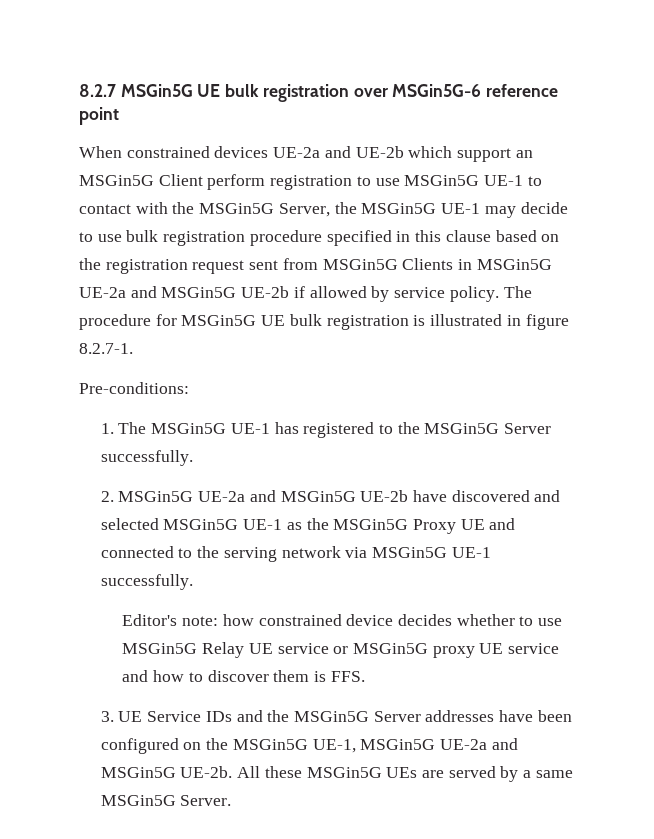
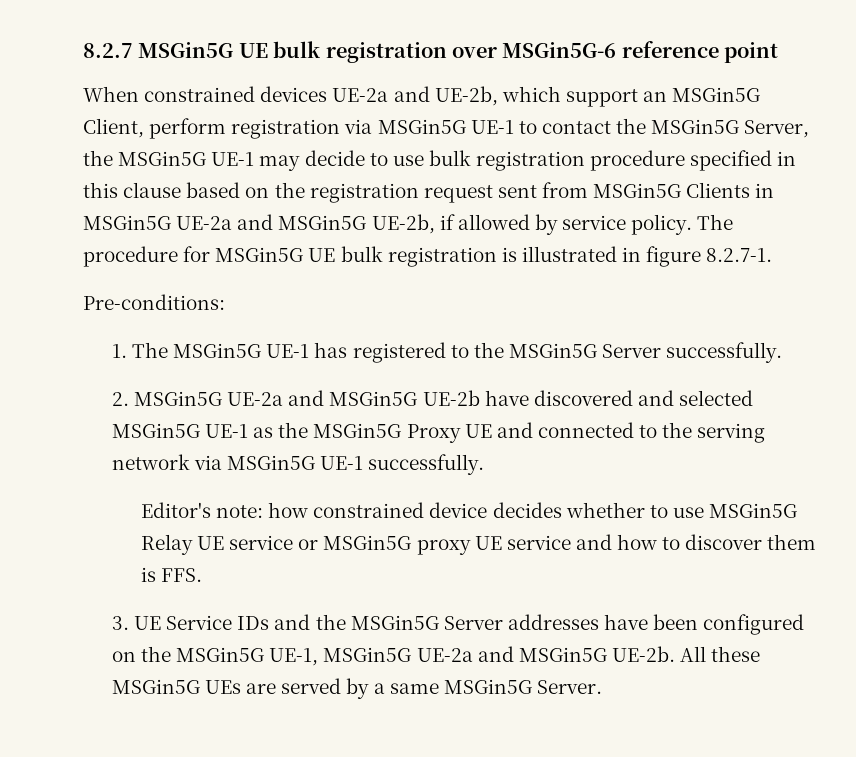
- When constrained devices UE-2a and UE-2b which support an MSGin5G Client perform registration to use MSGin5G UE-1 to contact with the MSGin5G Server, the MSGin5G UE-1 may decide to use bulk registration procedure specified in this clause based on the registration request sent from MSGin5G Clients in MSGin5G UE-2a and MSGin5G UE-2b if allowed by service policy.
+ When constrained devices UE-2a and UE-2b, which support an MSGin5G Client, perform registration via MSGin5G UE-1 to contact the MSGin5G Server, the MSGin5G UE-1 may decide to use bulk registration procedure specified in this clause based on the registration request sent from MSGin5G Clients in MSGin5G UE-2a and MSGin5G UE-2b, if allowed by service policy.

